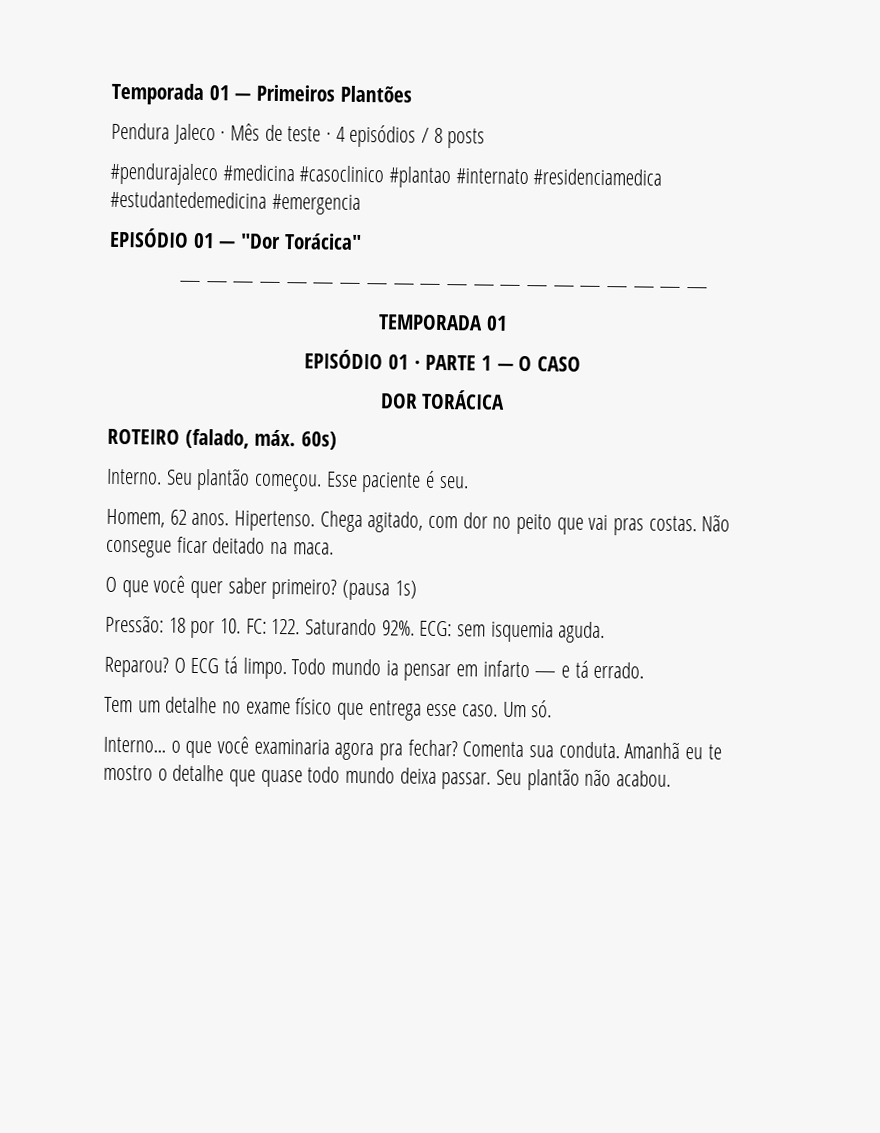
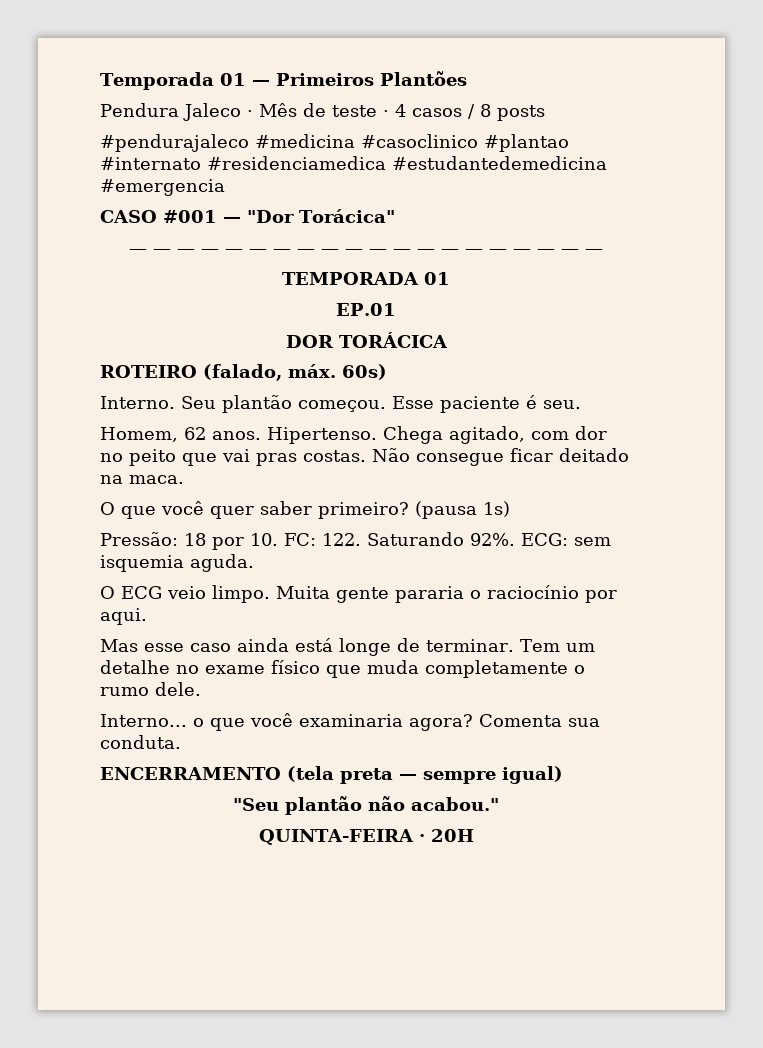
- Pendura Jaleco · Mês de teste · 4 episódios / 8 posts
+ Pendura Jaleco · Mês de teste · 4 casos / 8 posts
- EPISÓDIO 01 — "Dor Torácica"
+ CASO #001 — "Dor Torácica"
- EPISÓDIO 01 · PARTE 1 — O CASO
+ EP.01
- Reparou? O ECG tá limpo. Todo mundo ia pensar em infarto — e tá errado.
- Tem um detalhe no exame físico que entrega esse caso. Um só.
+ O ECG veio limpo. Muita gente pararia o raciocínio por aqui.
+ Mas esse caso ainda está longe de terminar. Tem um detalhe no exame físico que muda completamente o rumo dele.
- Interno... o que você examinaria agora pra fechar?
+ Interno... o que você examinaria agora?
- Comenta sua conduta. Amanhã eu te mostro o detalhe que quase todo mundo deixa passar. Seu plantão não acabou.
+ Comenta sua conduta.
+ ENCERRAMENTO (tela preta — sempre igual)
+ "Seu plantão não acabou."
+ QUINTA-FEIRA · 20H

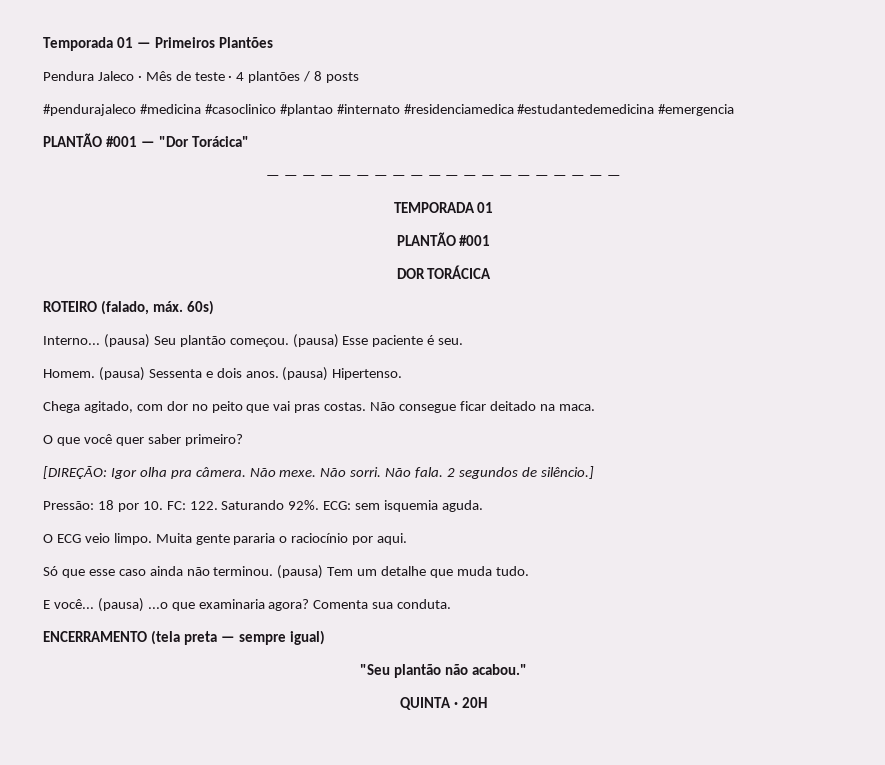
- Pendura Jaleco · Mês de teste · 4 casos / 8 posts
+ Pendura Jaleco · Mês de teste · 4 plantões / 8 posts
- CASO #001 — "Dor Torácica"
+ PLANTÃO #001 — "Dor Torácica"
  TEMPORADA 01
- EP.01
+ PLANTÃO #001
- Interno. Seu plantão começou.
+ Interno... (pausa) Seu plantão começou.
- Esse paciente é seu.
+ (pausa) Esse paciente é seu.
- Homem, 62 anos. Hipertenso. Chega agitado, com dor no peito que vai pras costas.
+ Homem. (pausa) Sessenta e dois anos. (pausa) Hipertenso.
+ Chega agitado, com dor no peito que vai pras costas.
- O que você quer saber primeiro? (pausa 1s)
+ O que você quer saber primeiro?
+ [DIREÇÃO: Igor olha pra câmera. Não mexe. Não sorri. Não fala. 2 segundos de silêncio.]
- Mas esse caso ainda está longe de terminar. Tem um detalhe no exame físico que muda completamente o rumo dele.
- Interno... o que você examinaria agora?
+ Só que esse caso ainda não terminou. (pausa) Tem um detalhe que muda tudo.
+ E você... (pausa) ...o que examinaria agora?
- QUINTA-FEIRA · 20H
+ QUINTA · 20H

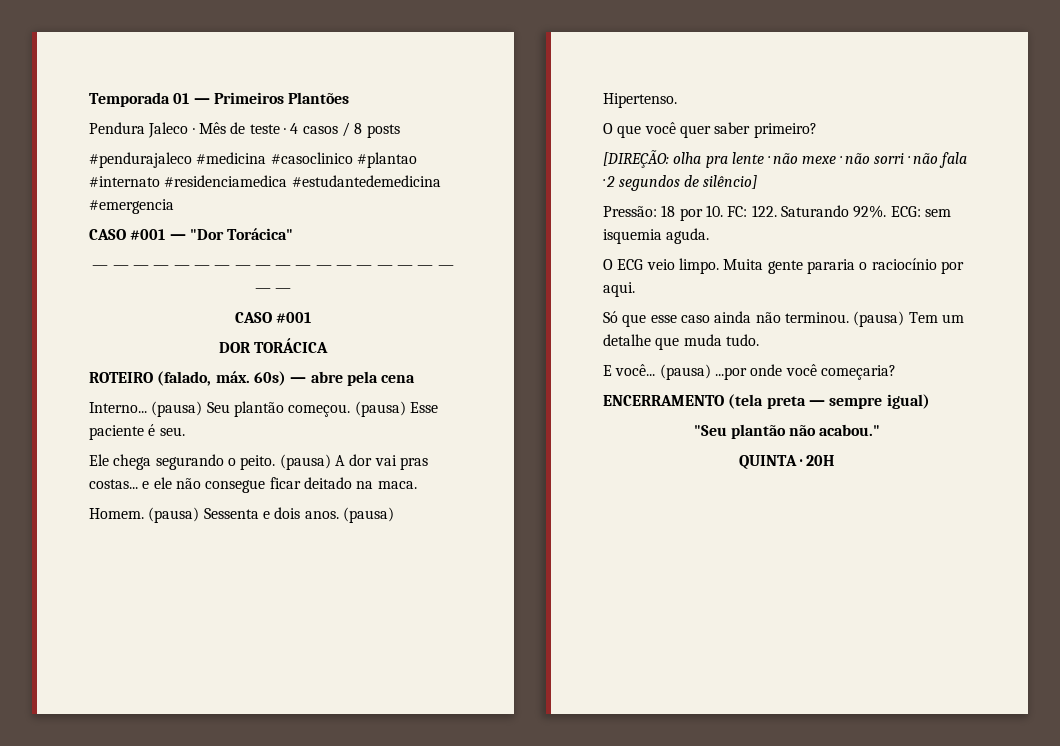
- Pendura Jaleco · Mês de teste · 4 plantões / 8 posts
+ Pendura Jaleco · Mês de teste · 4 casos / 8 posts
- PLANTÃO #001 — "Dor Torácica"
+ CASO #001 — "Dor Torácica"
  — — — — — — — — — — — — — — — — — — — —
- TEMPORADA 01
- PLANTÃO #001
+ CASO #001
- 60s)
+ 60s) — abre pela cena
+ Ele chega segurando o peito. (pausa) A dor vai pras costas... e ele não consegue ficar deitado na maca.
- Chega agitado, com dor no peito que vai pras costas. Não consegue ficar deitado na maca.
- [DIREÇÃO: Igor olha pra câmera. Não mexe. Não sorri. Não fala. 2 segundos de silêncio.]
+ [DIREÇÃO: olha pra lente · não mexe · não sorri · não fala · 2 segundos de silêncio]
- (pausa) ...o que examinaria agora? Comenta sua conduta.
+ (pausa) ...por onde você começaria?

